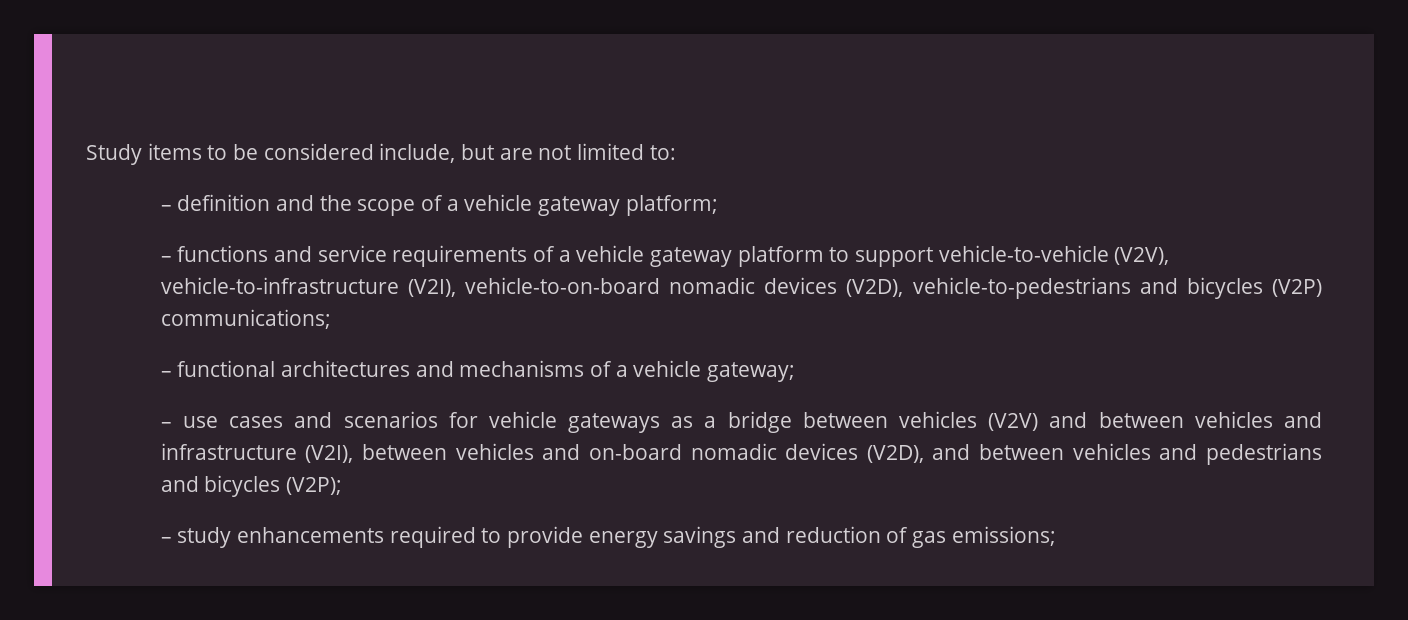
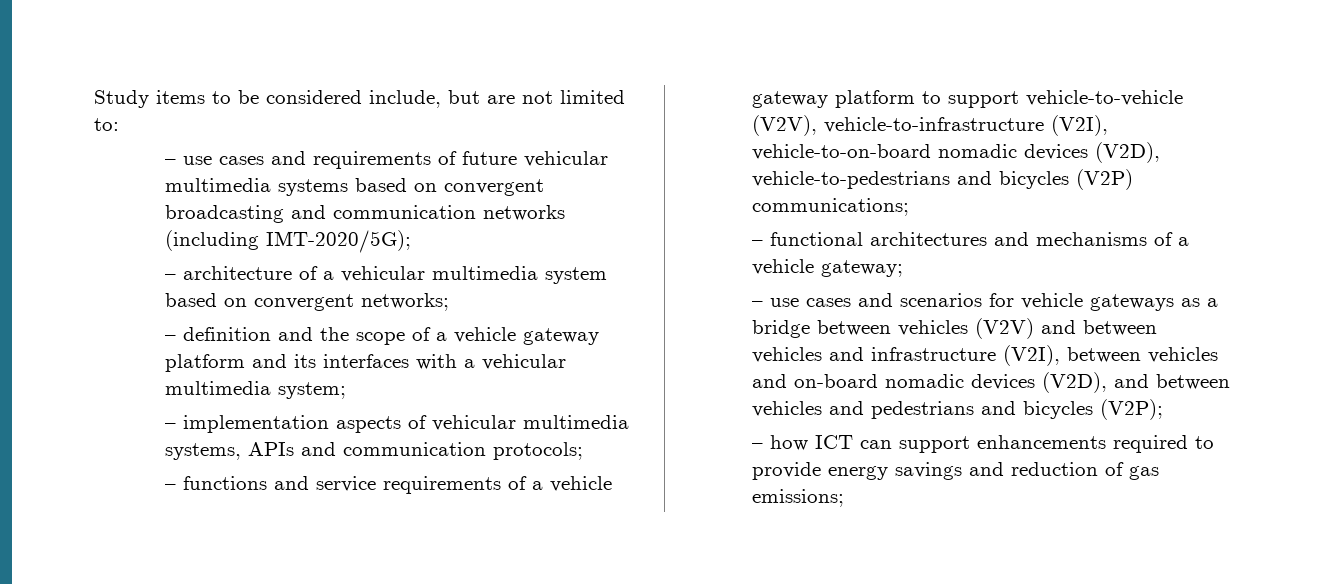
+ – use cases and requirements of future vehicular multimedia systems based on convergent broadcasting and communication networks (including IMT-2020/5G);
+ – architecture of a vehicular multimedia system based on convergent networks;
- – definition and the scope of a vehicle gateway platform;
+ – definition and the scope of a vehicle gateway platform and its interfaces with a vehicular multimedia system;
+ – implementation aspects of vehicular multimedia systems, APIs and communication protocols;
- – study enhancements required to provide energy savings and reduction of gas emissions;
+ – how ICT can support enhancements required to provide energy savings and reduction of gas emissions;

